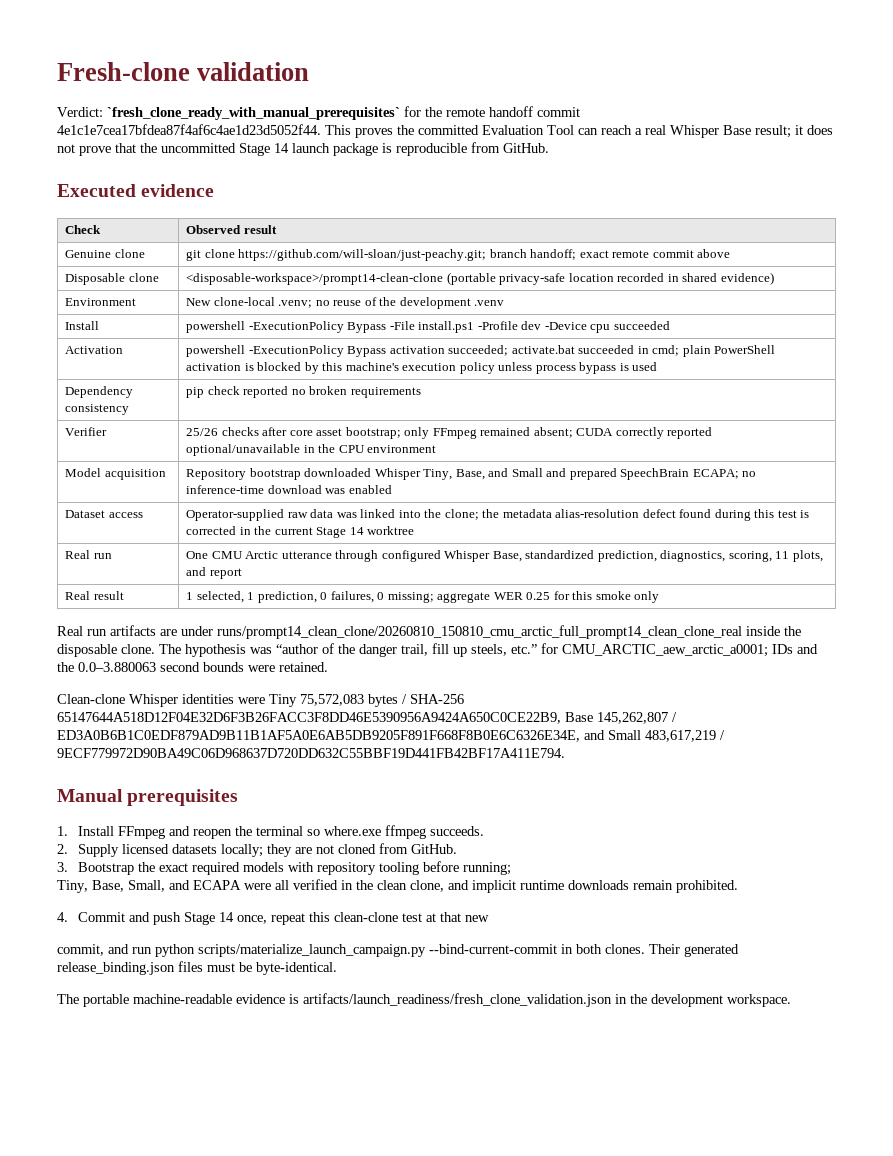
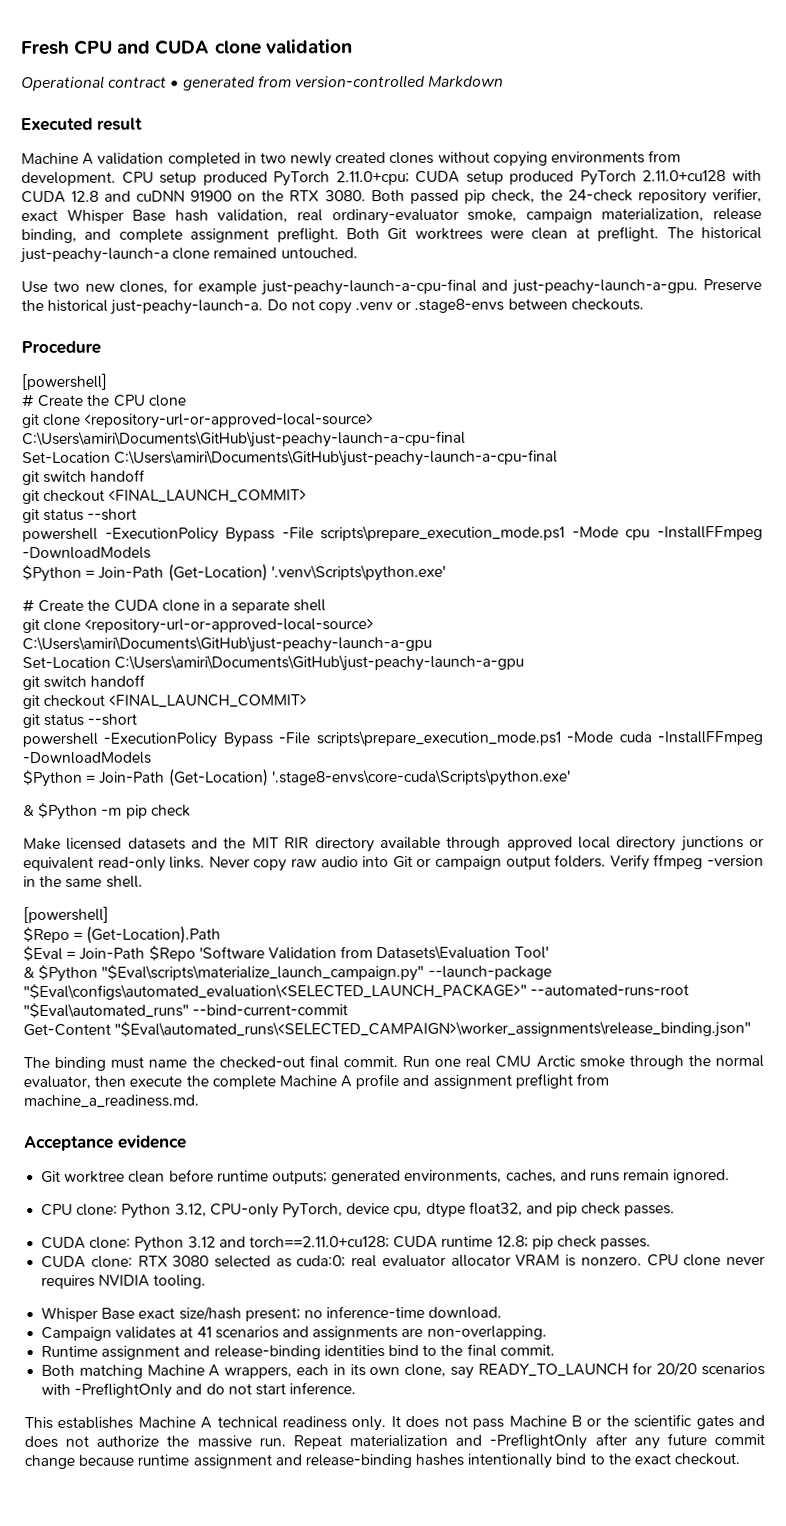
- Fresh-clone validation
- Verdict: `fresh_clone_ready_with_manual_prerequisites` for the remote handoff commit 4e1c1e7cea17bfdea87f4af6c4ae1d23d5052f44. This proves the committed Evaluation Tool can reach a real Whisper Base result; it does not prove that the uncommitted Stage 14 launch package is reproducible from GitHub.
- Executed evidence
- Check | Observed result
- Genuine clone | git clone https://github.com/will-sloan/just-peachy.git; branch handoff; exact remote commit above
- Disposable clone | <disposable-workspace>/prompt14-clean-clone (portable privacy-safe location recorded in shared evidence)
- Environment | New clone-local .venv; no reuse of the development .venv
- Install | powershell -ExecutionPolicy Bypass -File install.ps1 -Profile dev -Device cpu succeeded
- Activation | powershell -ExecutionPolicy Bypass activation succeeded; activate.bat succeeded in cmd; plain PowerShell activation is blocked by this machine's execution policy unless process bypass is used
- Dependency consistency | pip check reported no broken requirements
- Verifier | 25/26 checks after core asset bootstrap; only FFmpeg remained absent; CUDA correctly reported optional/unavailable in the CPU environment
- Model acquisition | Repository bootstrap downloaded Whisper Tiny, Base, and Small and prepared SpeechBrain ECAPA; no inference-time download was enabled
- Dataset access | Operator-supplied raw data was linked into the clone; the metadata alias-resolution defect found during this test is corrected in the current Stage 14 worktree
- Real run | One CMU Arctic utterance through configured Whisper Base, standardized prediction, diagnostics, scoring, 11 plots, and report
- Real result | 1 selected, 1 prediction, 0 failures, 0 missing; aggregate WER 0.25 for this smoke only
- Real run artifacts are under runs/prompt14_clean_clone/20260810_150810_cmu_arctic_full_prompt14_clean_clone_real inside the disposable clone. The hypothesis was “author of the danger trail, fill up steels, etc.” for CMU_ARCTIC_aew_arctic_a0001; IDs and the 0.0–3.880063 second bounds were retained.
- Clean-clone Whisper identities were Tiny 75,572,083 bytes / SHA-256 65147644A518D12F04E32D6F3B26FACC3F8DD46E5390956A9424A650C0CE22B9, Base 145,262,807 / ED3A0B6B1C0EDF879AD9B11B1AF5A0E6AB5DB9205F891F668F8B0E6C6326E34E, and Small 483,617,219 / 9ECF779972D90BA49C06D968637D720DD632C55BBF19D441FB42BF17A411E794.
- Manual prerequisites
- 1. Install FFmpeg and reopen the terminal so where.exe ffmpeg succeeds.
- 2. Supply licensed datasets locally; they are not cloned from GitHub.
- 3. Bootstrap the exact required models with repository tooling before running;
- Tiny, Base, Small, and ECAPA were all verified in the clean clone, and implicit runtime downloads remain prohibited.
- 4. Commit and push Stage 14 once, repeat this clean-clone test at that new
- commit, and run python scripts/materialize_launch_campaign.py --bind-current-commit in both clones. Their generated release_binding.json files must be byte-identical.
- The portable machine-readable evidence is artifacts/launch_readiness/fresh_clone_validation.json in the development workspace.
+ Fresh CPU and CUDA clone validation
+ Operational contract • generated from version-controlled Markdown
+ Executed result
+ Machine A validation completed in two newly created clones without copying environments from development. CPU setup produced PyTorch 2.11.0+cpu; CUDA setup produced PyTorch 2.11.0+cu128 with CUDA 12.8 and cuDNN 91900 on the RTX 3080. Both passed pip check, the 24-check repository verifier, exact Whisper Base hash validation, real ordinary-evaluator smoke, campaign materialization, release binding, and complete assignment preflight. Both Git worktrees were clean at preflight. The historical just-peachy-launch-a clone remained untouched.
+ Use two new clones, for example just-peachy-launch-a-cpu-final and just-peachy-launch-a-gpu. Preserve the historical just-peachy-launch-a. Do not copy .venv or .stage8-envs between checkouts.
+ Procedure
+ [powershell]
+ # Create the CPU clone
+ git clone <repository-url-or-approved-local-source> C:\Users\amiri\Documents\GitHub\just-peachy-launch-a-cpu-final
+ Set-Location C:\Users\amiri\Documents\GitHub\just-peachy-launch-a-cpu-final
+ git switch handoff
+ git checkout <FINAL_LAUNCH_COMMIT>
+ git status --short
+ powershell -ExecutionPolicy Bypass -File scripts\prepare_execution_mode.ps1 -Mode cpu -InstallFFmpeg -DownloadModels
+ $Python = Join-Path (Get-Location) '.venv\Scripts\python.exe'
+ # Create the CUDA clone in a separate shell
+ git clone <repository-url-or-approved-local-source> C:\Users\amiri\Documents\GitHub\just-peachy-launch-a-gpu
+ Set-Location C:\Users\amiri\Documents\GitHub\just-peachy-launch-a-gpu
+ git switch handoff
+ git checkout <FINAL_LAUNCH_COMMIT>
+ git status --short
+ powershell -ExecutionPolicy Bypass -File scripts\prepare_execution_mode.ps1 -Mode cuda -InstallFFmpeg -DownloadModels
+ $Python = Join-Path (Get-Location) '.stage8-envs\core-cuda\Scripts\python.exe'
+ & $Python -m pip check
+ Make licensed datasets and the MIT RIR directory available through approved local directory junctions or equivalent read-only links. Never copy raw audio into Git or campaign output folders. Verify ffmpeg -version in the same shell.
+ [powershell]
+ $Repo = (Get-Location).Path
+ $Eval = Join-Path $Repo 'Software Validation from Datasets\Evaluation Tool'
+ & $Python "$Eval\scripts\materialize_launch_campaign.py" --launch-package "$Eval\configs\automated_evaluation\<SELECTED_LAUNCH_PACKAGE>" --automated-runs-root "$Eval\automated_runs" --bind-current-commit
+ Get-Content "$Eval\automated_runs\<SELECTED_CAMPAIGN>\worker_assignments\release_binding.json"
+ The binding must name the checked-out final commit. Run one real CMU Arctic smoke through the normal evaluator, then execute the complete Machine A profile and assignment preflight from machine_a_readiness.md.
+ Acceptance evidence
+ Git worktree clean before runtime outputs; generated environments, caches, and runs remain ignored.
+ CPU clone: Python 3.12, CPU-only PyTorch, device cpu, dtype float32, and pip check passes.
+ CUDA clone: Python 3.12 and torch==2.11.0+cu128; CUDA runtime 12.8; pip check passes.
+ CUDA clone: RTX 3080 selected as cuda:0; real evaluator allocator VRAM is nonzero. CPU clone never requires NVIDIA tooling.
+ Whisper Base exact size/hash present; no inference-time download.
+ Campaign validates at 41 scenarios and assignments are non-overlapping.
+ Runtime assignment and release-binding identities bind to the final commit.
+ Both matching Machine A wrappers, each in its own clone, say READY_TO_LAUNCH for 20/20 scenarios with -PreflightOnly and do not start inference.
+ This establishes Machine A technical readiness only. It does not pass Machine B or the scientific gates and does not authorize the massive run. Repeat materialization and -PreflightOnly after any future commit change because runtime assignment and release-binding hashes intentionally bind to the exact checkout.

